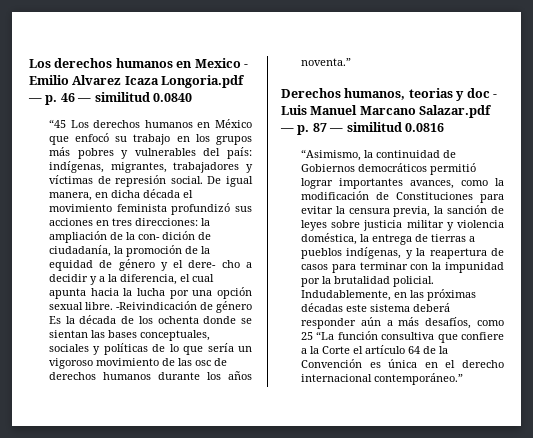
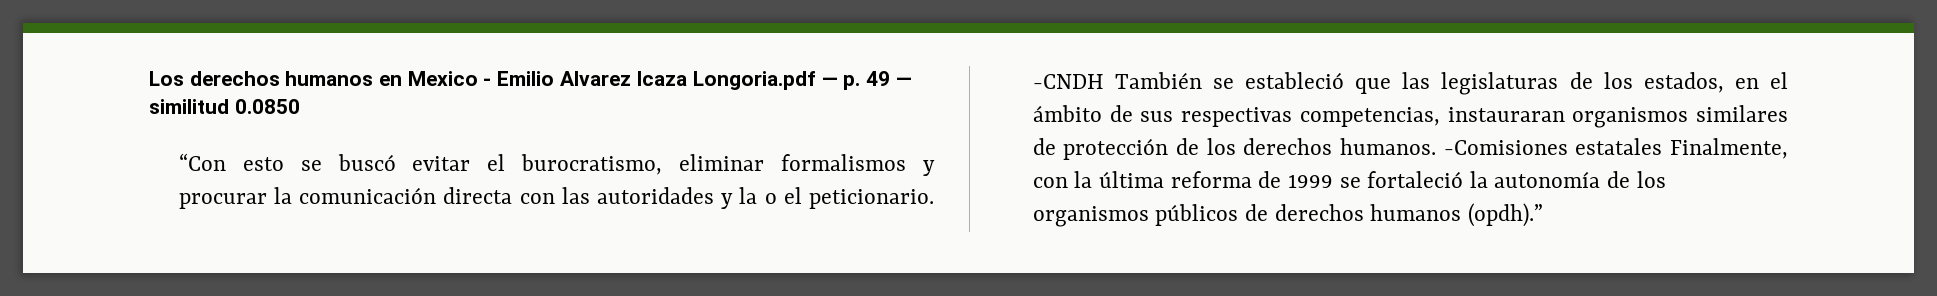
- Los derechos humanos en Mexico - Emilio Alvarez Icaza Longoria.pdf — p. 46 — similitud 0.0840
- “45 Los derechos humanos en México que enfocó su trabajo en los grupos más pobres y vulnerables del país: indígenas, migrantes, trabajadores y víctimas de represión social. De igual manera, en dicha década el movimiento feminista profundizó sus acciones en tres direcciones: la ampliación de la con- dición de ciudadanía, la promoción de la equidad de género y el dere- cho a decidir y a la diferencia, el cual apunta hacia la lucha por una opción sexual libre. -Reivindicación de género Es la década de los ochenta donde se sientan las bases conceptuales, sociales y políticas de lo que sería un vigoroso movimiento de las osc de derechos humanos durante los años noventa.”
- Derechos humanos, teorias y doc - Luis Manuel Marcano Salazar.pdf — p. 87 — similitud 0.0816
- “Asimismo, la continuidad de Gobiernos democráticos permitió lograr importantes avances, como la modificación de Constituciones para evitar la censura previa, la sanción de leyes sobre justicia militar y violencia doméstica, la entrega de tierras a pueblos indígenas, y la reapertura de casos para terminar con la impunidad por la brutalidad policial. Indudablemente, en las próximas décadas este sistema deberá responder aún a más desafíos, como 25 “La función consultiva que confiere a la Corte el artículo 64 de la Convención es única en el derecho internacional contemporáneo.”
+ Los derechos humanos en Mexico - Emilio Alvarez Icaza Longoria.pdf — p. 49 — similitud 0.0850
+ “Con esto se buscó evitar el burocratismo, eliminar formalismos y procurar la comunicación directa con las autoridades y la o el peticionario. -CNDH También se estableció que las legislaturas de los estados, en el ámbito de sus respectivas competencias, instauraran organismos similares de protección de los derechos humanos. -Comisiones estatales Finalmente, con la última reforma de 1999 se fortaleció la autonomía de los organismos públicos de derechos humanos (opdh).”

